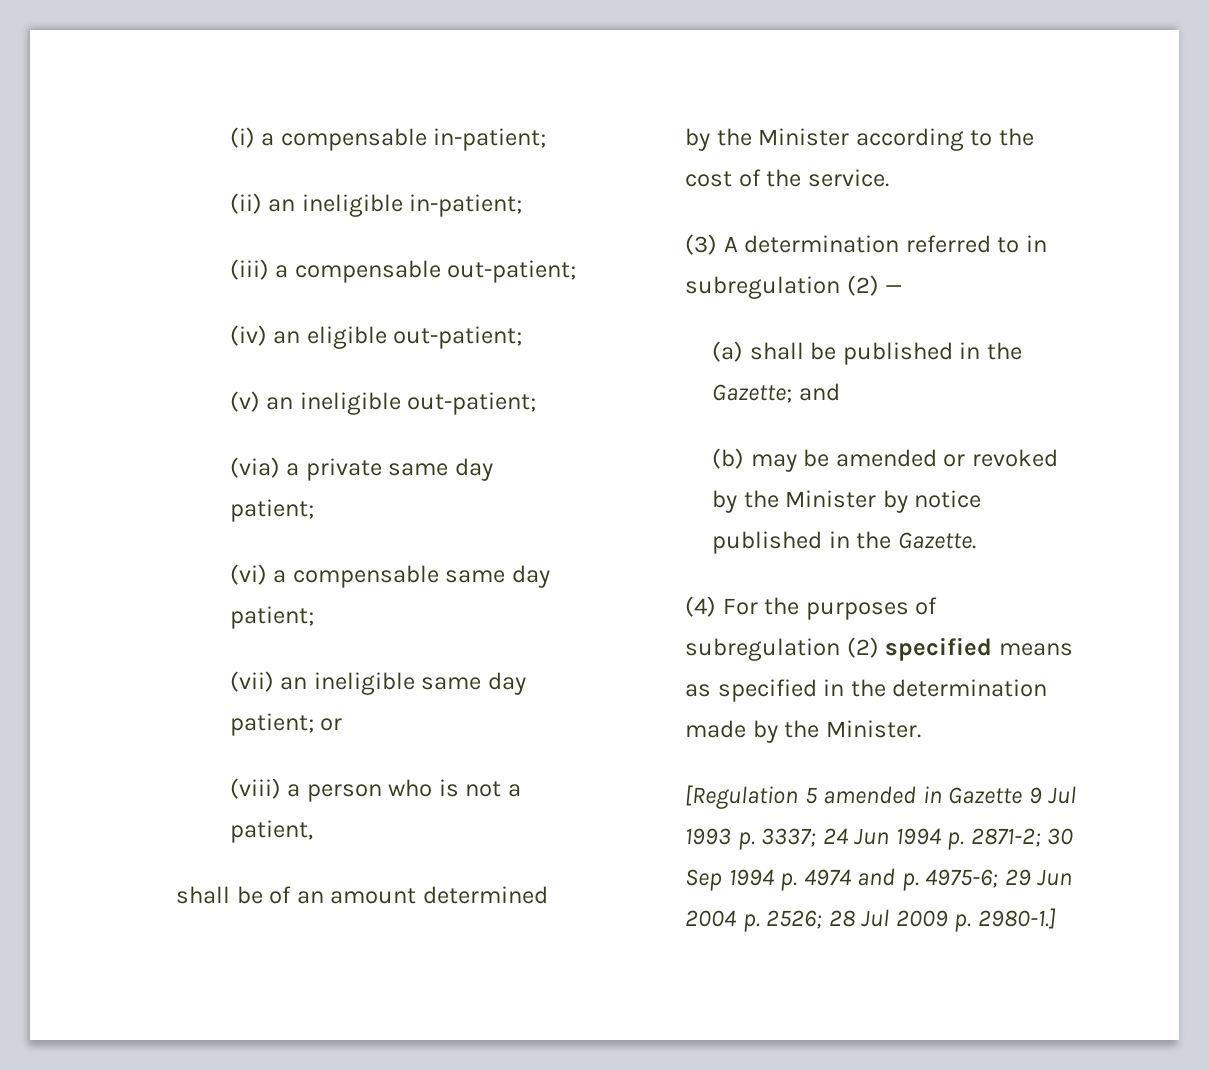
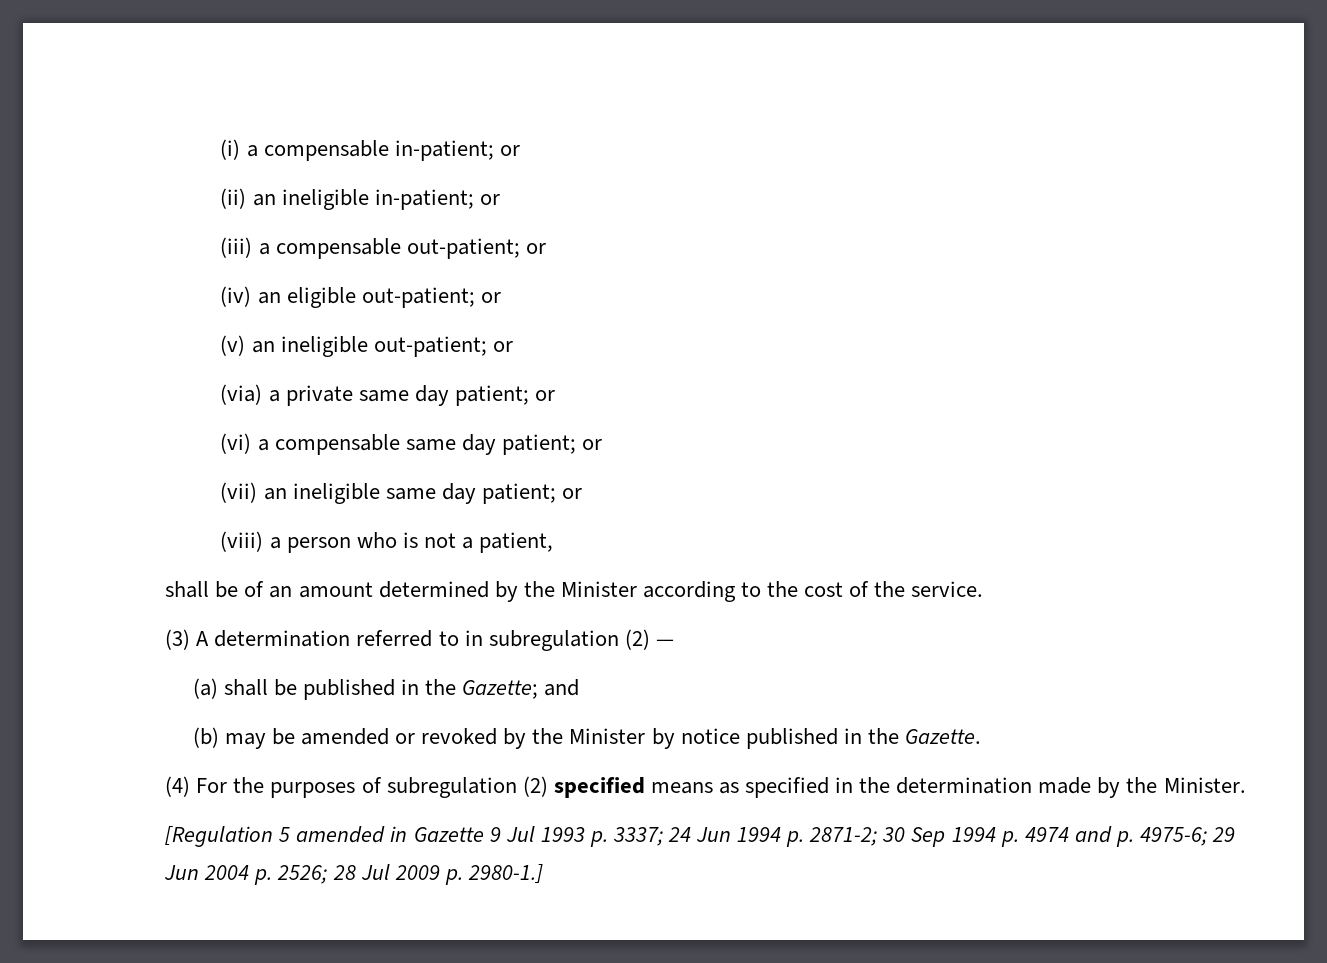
- (i) a compensable in-patient;
+ (i) a compensable in-patient; or
- (ii) an ineligible in-patient;
+ (ii) an ineligible in-patient; or
- (iii) a compensable out-patient;
+ (iii) a compensable out-patient; or
- (iv) an eligible out-patient;
+ (iv) an eligible out-patient; or
- (v) an ineligible out-patient;
+ (v) an ineligible out-patient; or
- (via) a private same day patient;
+ (via) a private same day patient; or
- (vi) a compensable same day patient;
+ (vi) a compensable same day patient; or

